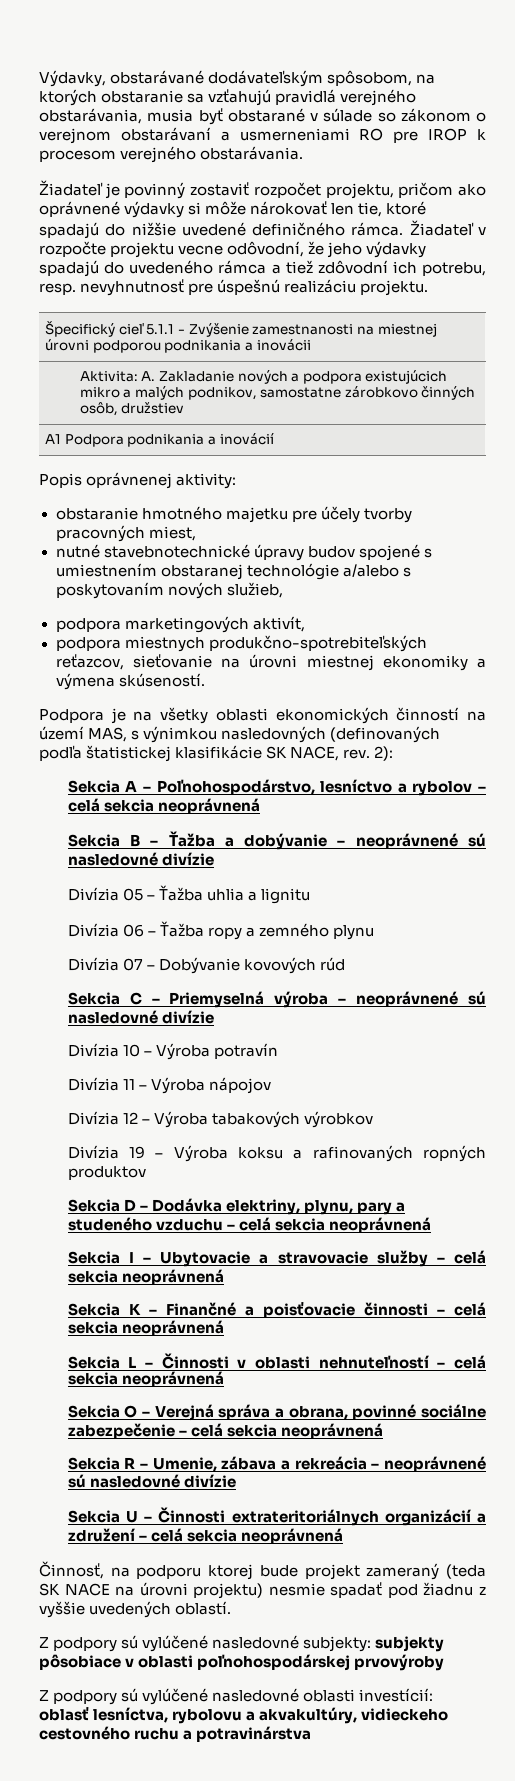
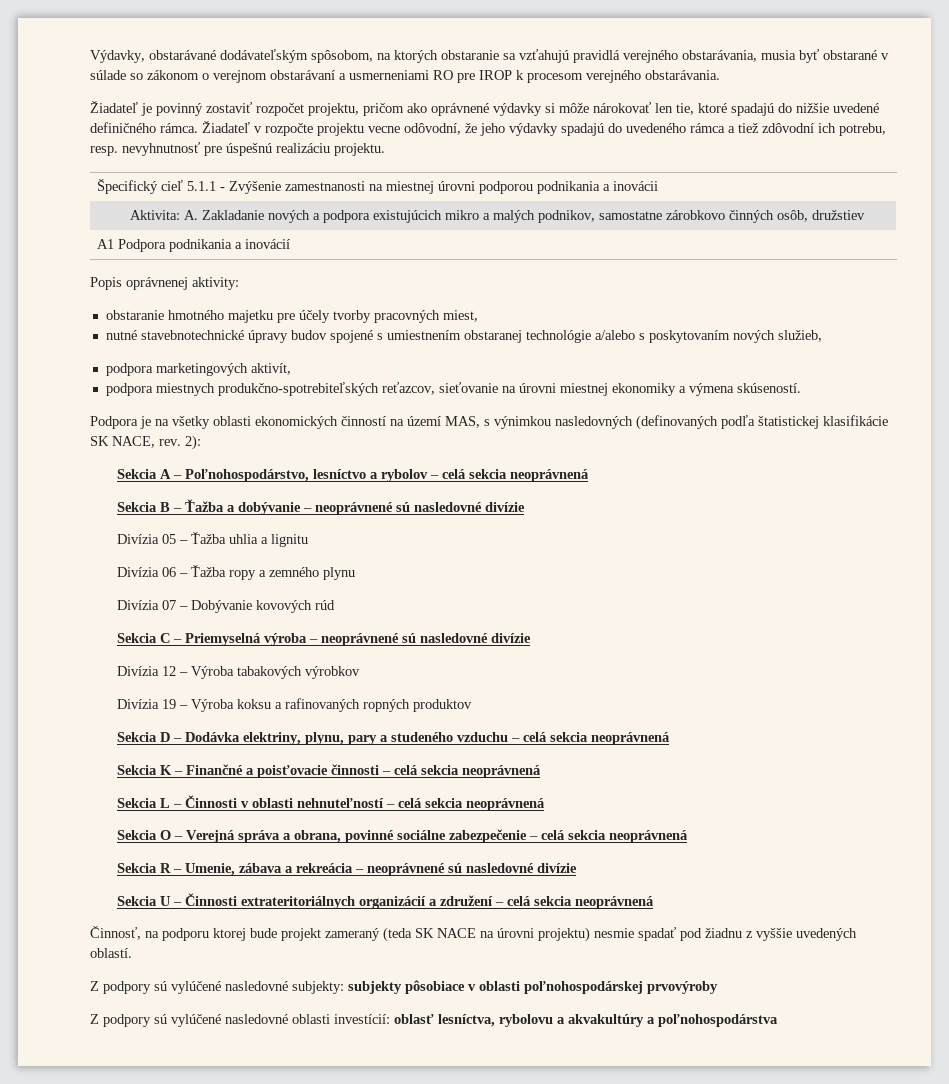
- Divízia 10 – Výroba potravín
- Divízia 11 – Výroba nápojov
- Sekcia I – Ubytovacie a stravovacie služby – celá sekcia neoprávnená
- Z podpory sú vylúčené nasledovné oblasti investícií: oblasť lesníctva, rybolovu a akvakultúry, vidieckeho cestovného ruchu a potravinárstva
+ Z podpory sú vylúčené nasledovné oblasti investícií: oblasť lesníctva, rybolovu a akvakultúry a poľnohospodárstva

